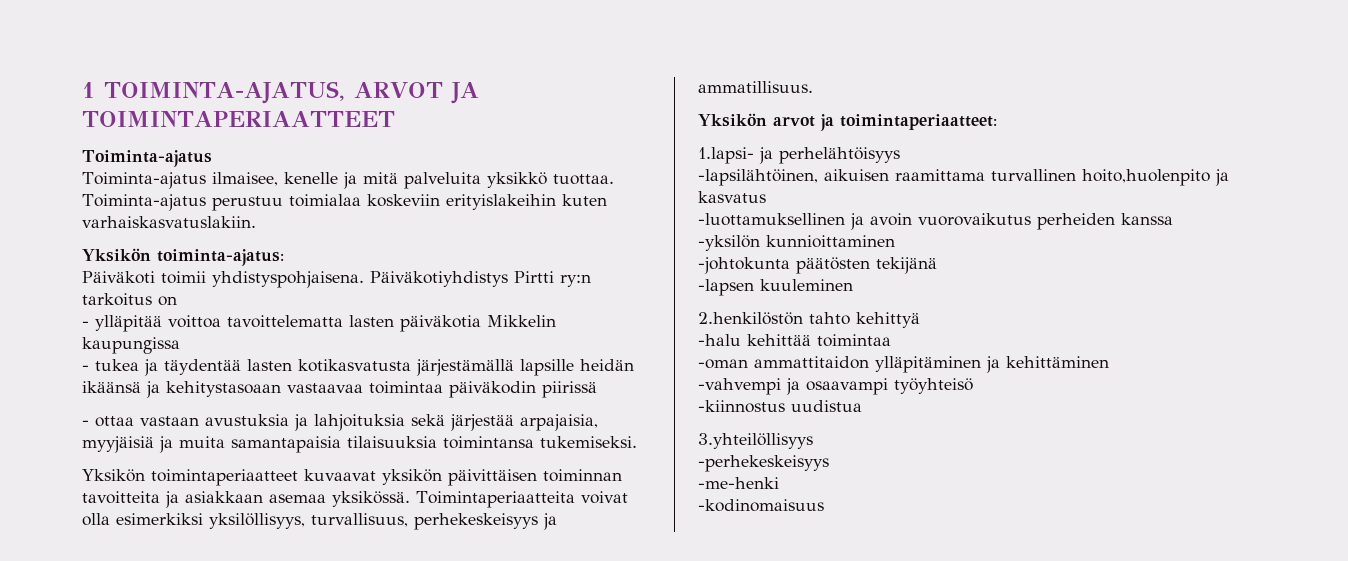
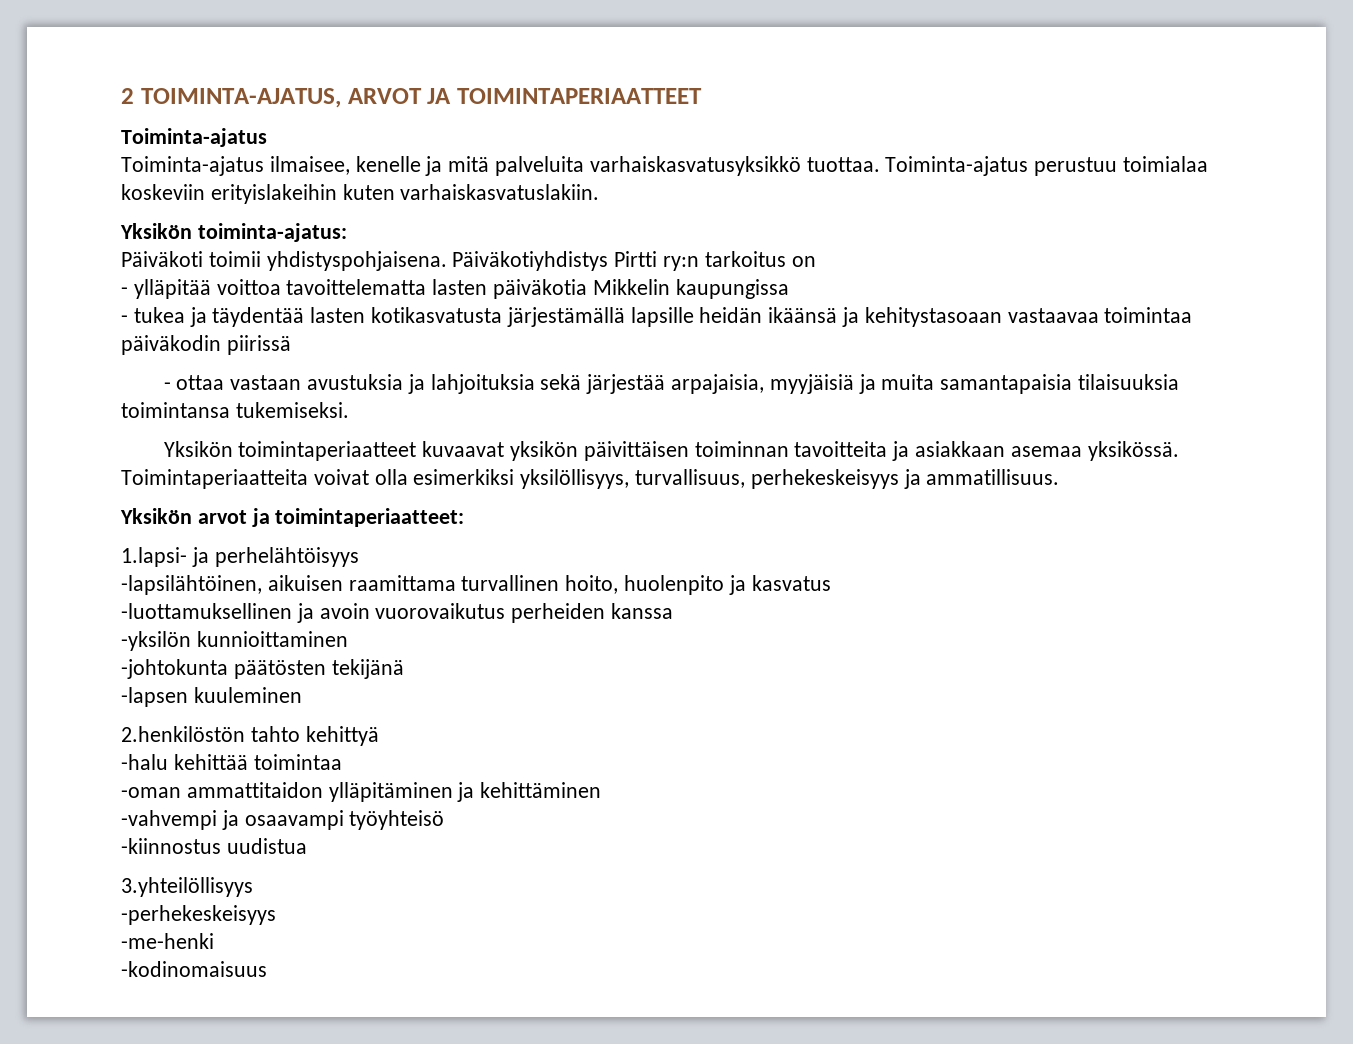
- 1 TOIMINTA-AJATUS, ARVOT JA TOIMINTAPERIAATTEET
+ 2 TOIMINTA-AJATUS, ARVOT JA TOIMINTAPERIAATTEET
- Toiminta-ajatus ilmaisee, kenelle ja mitä palveluita yksikkö tuottaa.
+ Toiminta-ajatus ilmaisee, kenelle ja mitä palveluita varhaiskasvatusyksikkö tuottaa.
- -lapsilähtöinen, aikuisen raamittama turvallinen hoito,huolenpito ja kasvatus
+ -lapsilähtöinen, aikuisen raamittama turvallinen hoito, huolenpito ja kasvatus

